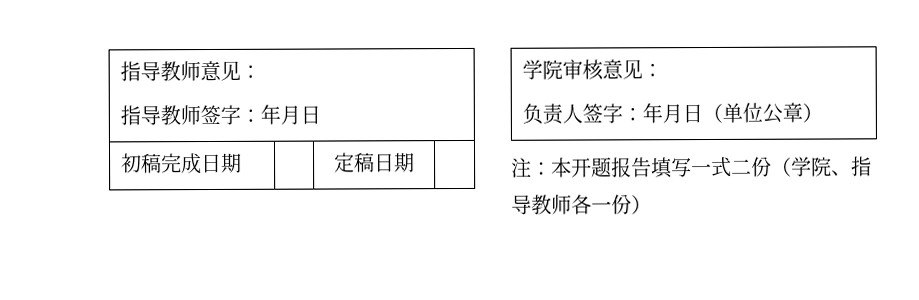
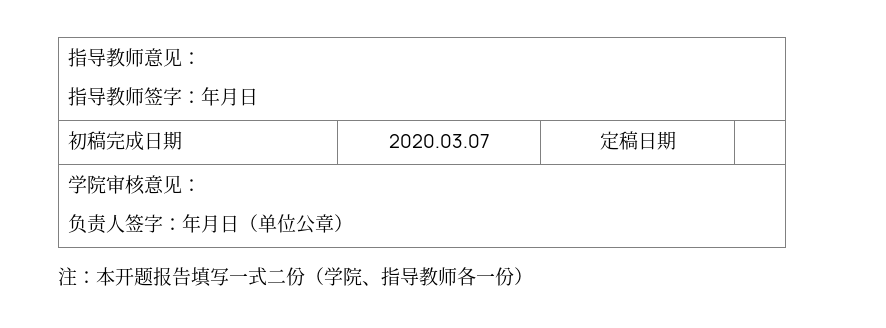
- 初稿完成日期 | | 定稿日期 |
+ 初稿完成日期 | 2020.03.07 | 定稿日期 |

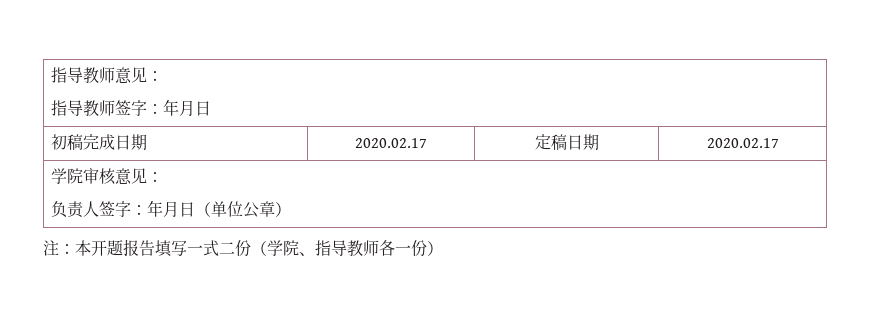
- 初稿完成日期 | 2020.03.07 | 定稿日期 |
+ 初稿完成日期 | 2020.02.17 | 定稿日期 | 2020.02.17

